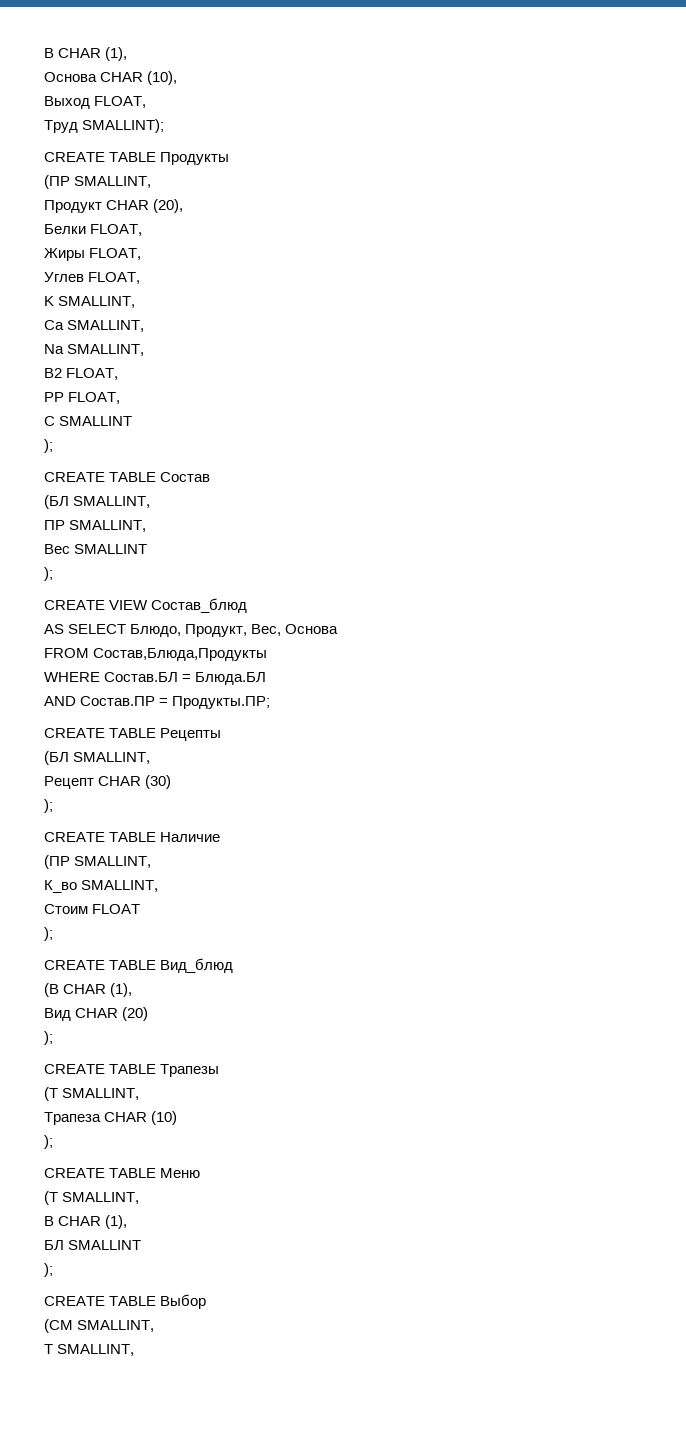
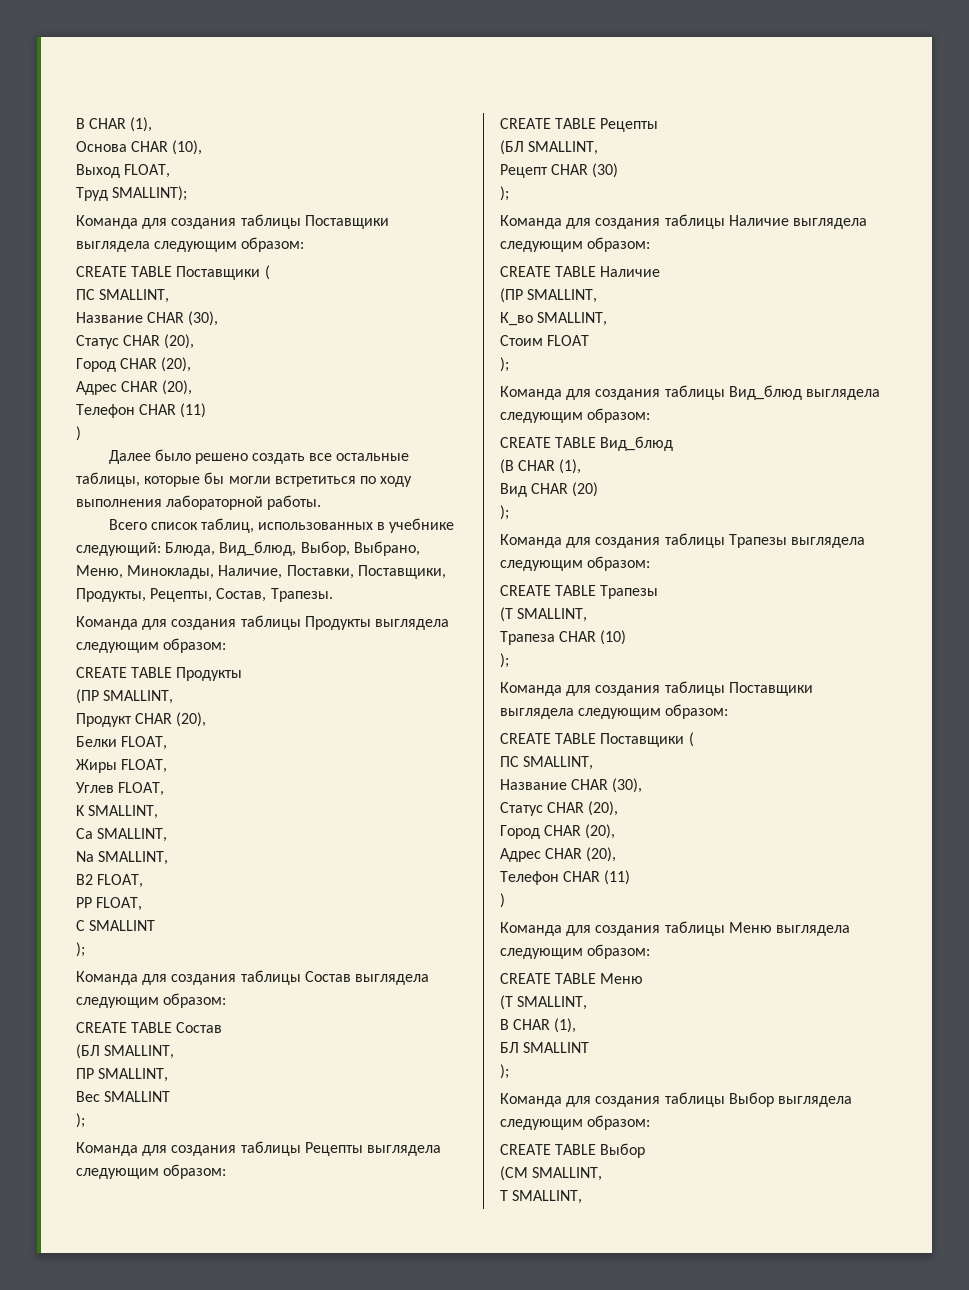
  Труд SMALLINT);
+ Команда для создания таблицы Поставщики выглядела следующим образом:
+ CREATE TABLE Поставщики (
+ ПС SMALLINT,
+ Название CHAR (30),
+ Статус CHAR (20),
+ Город CHAR (20),
+ Адрес CHAR (20),
+ Телефон CHAR (11)
+ )
+ Далее было решено создать все остальные таблицы, которые бы могли встретиться по ходу выполнения лабораторной работы.
+ Всего список таблиц, использованных в учебнике следующий: Блюда, Вид_блюд, Выбор, Выбрано, Меню, Миноклады, Наличие, Поставки, Поставщики, Продукты, Рецепты, Состав, Трапезы.
+ Команда для создания таблицы Продукты выглядела следующим образом:
+ Команда для создания таблицы Состав выглядела следующим образом:
- CREATE VIEW Состав_блюд
- AS SELECT Блюдо, Продукт, Вес, Основа
- FROM Состав,Блюда,Продукты
- WHERE Состав.БЛ = Блюда.БЛ
- AND Состав.ПР = Продукты.ПР;
+ Команда для создания таблицы Рецепты выглядела следующим образом:
+ Команда для создания таблицы Наличие выглядела следующим образом:
+ Команда для создания таблицы Вид_блюд выглядела следующим образом:
+ Команда для создания таблицы Трапезы выглядела следующим образом:
  Трапеза CHAR (10)
  );
+ Команда для создания таблицы Поставщики выглядела следующим образом:
+ CREATE TABLE Поставщики (
+ ПС SMALLINT,
+ Название CHAR (30),
+ Статус CHAR (20),
+ Город CHAR (20),
+ Адрес CHAR (20),
+ Телефон CHAR (11)
+ )
+ Команда для создания таблицы Меню выглядела следующим образом:
+ Команда для создания таблицы Выбор выглядела следующим образом:

